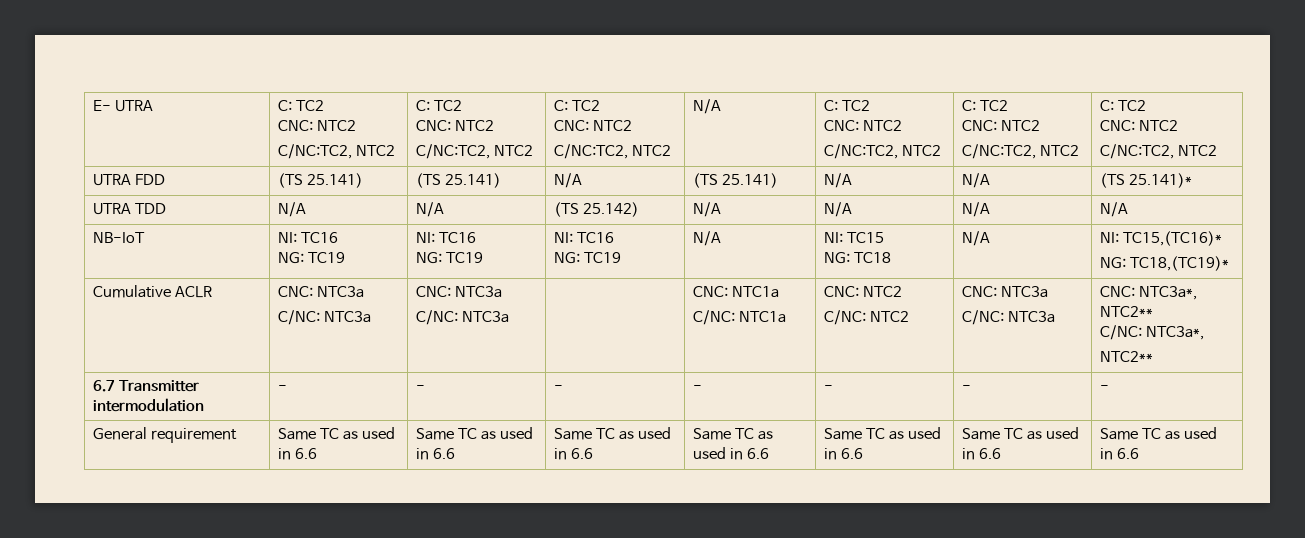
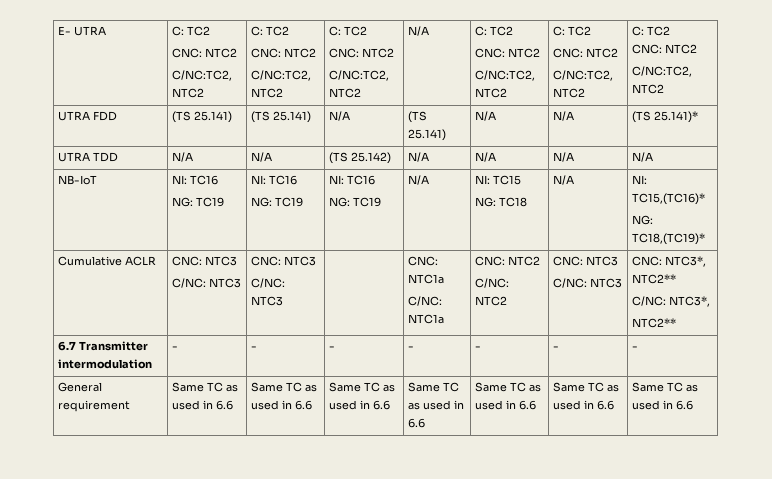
- Cumulative ACLR | CNC: NTC3a
- C/NC: NTC3a | CNC: NTC3a
- C/NC: NTC3a | | CNC: NTC1a
+ Cumulative ACLR | CNC: NTC3
+ C/NC: NTC3 | CNC: NTC3
+ C/NC: NTC3 | | CNC: NTC1a
  C/NC: NTC1a | CNC: NTC2
- C/NC: NTC2 | CNC: NTC3a
- C/NC: NTC3a | CNC: NTC3a*, NTC2**
- C/NC: NTC3a*,
+ C/NC: NTC2 | CNC: NTC3
+ C/NC: NTC3 | CNC: NTC3*, NTC2**
+ C/NC: NTC3*,

